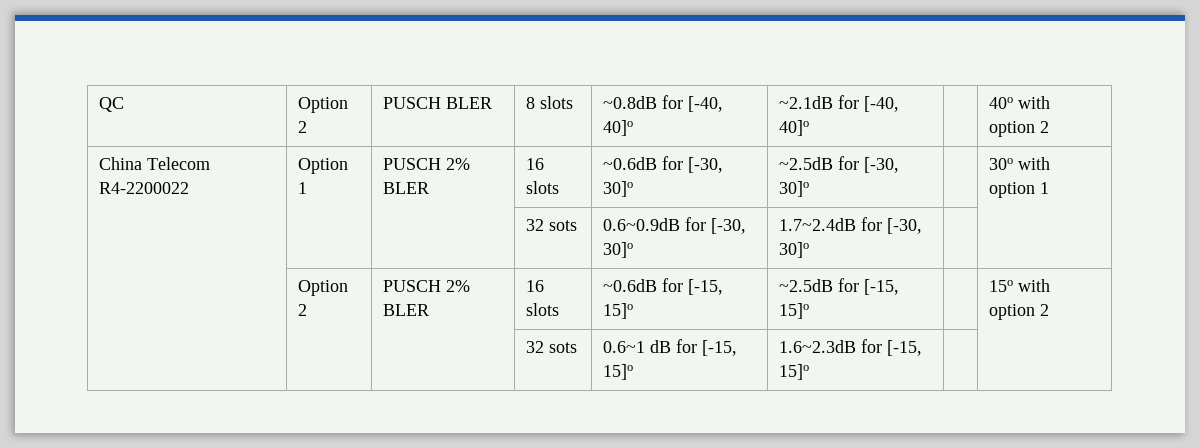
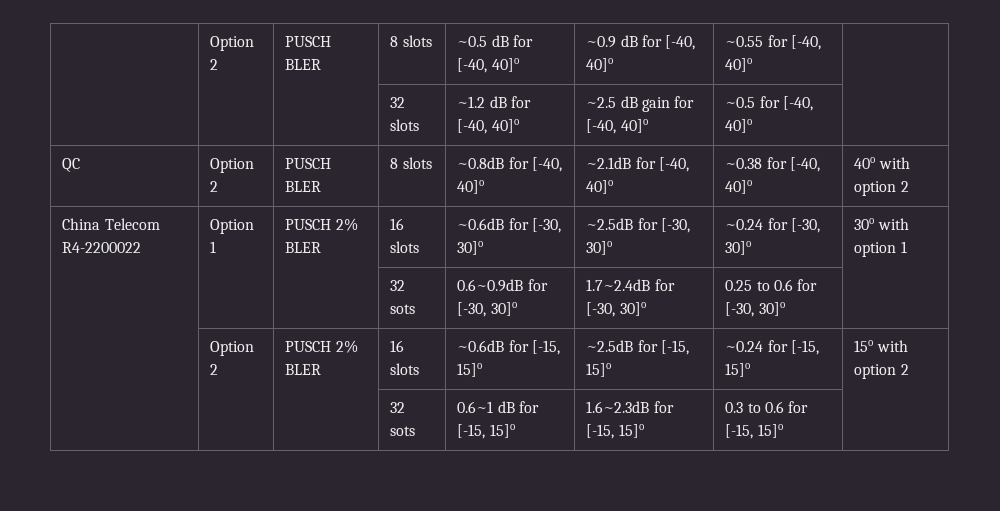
+ | Option 2 | PUSCH BLER | 8 slots | ~0.5 dB for [-40, 40]o | ~0.9 dB for [-40, 40]o | ~0.55 for [-40, 40]o |
+ | | | 32 slots | ~1.2 dB for [-40, 40]o | ~2.5 dB gain for [-40, 40]o | ~0.5 for [-40, 40]o |
- QC | Option 2 | PUSCH BLER | 8 slots | ~0.8dB for [-40, 40]o | ~2.1dB for [-40, 40]o | | 40o with option 2
+ QC | Option 2 | PUSCH BLER | 8 slots | ~0.8dB for [-40, 40]o | ~2.1dB for [-40, 40]o | ~0.38 for [-40, 40]o | 40o with option 2
- China Telecom R4-2200022 | Option 1 | PUSCH 2% BLER | 16 slots | ~0.6dB for [-30, 30]o | ~2.5dB for [-30, 30]o | | 30o with option 1
+ China Telecom R4-2200022 | Option 1 | PUSCH 2% BLER | 16 slots | ~0.6dB for [-30, 30]o | ~2.5dB for [-30, 30]o | ~0.24 for [-30, 30]o | 30o with option 1
- | | | 32 sots | 0.6~0.9dB for [-30, 30]o | 1.7~2.4dB for [-30, 30]o | |
+ | | | 32 sots | 0.6~0.9dB for [-30, 30]o | 1.7~2.4dB for [-30, 30]o | 0.25 to 0.6 for [-30, 30]o |
- | Option 2 | PUSCH 2% BLER | 16 slots | ~0.6dB for [-15, 15]o | ~2.5dB for [-15, 15]o | | 15o with option 2
+ | Option 2 | PUSCH 2% BLER | 16 slots | ~0.6dB for [-15, 15]o | ~2.5dB for [-15, 15]o | ~0.24 for [-15, 15]o | 15o with option 2
- | | | 32 sots | 0.6~1 dB for [-15, 15]o | 1.6~2.3dB for [-15, 15]o | |
+ | | | 32 sots | 0.6~1 dB for [-15, 15]o | 1.6~2.3dB for [-15, 15]o | 0.3 to 0.6 for [-15, 15]o |

